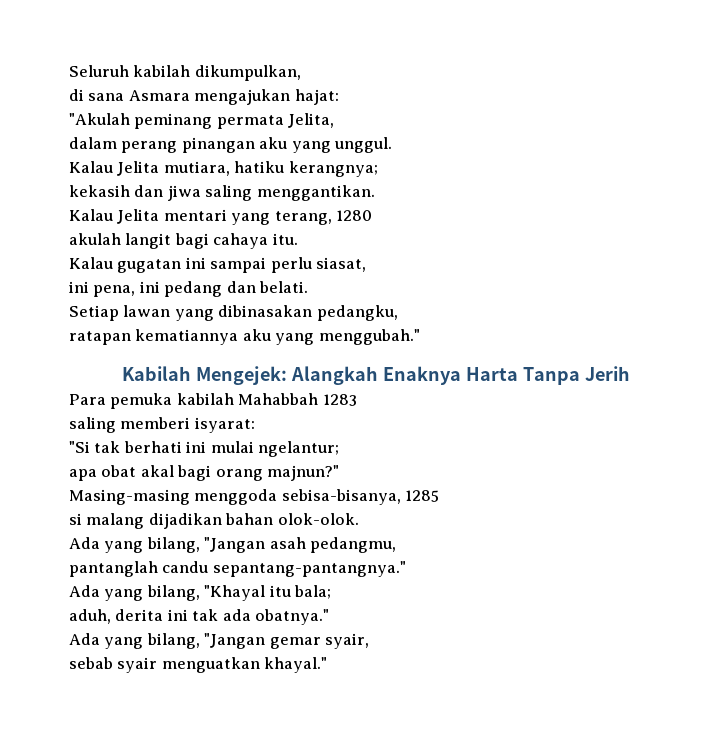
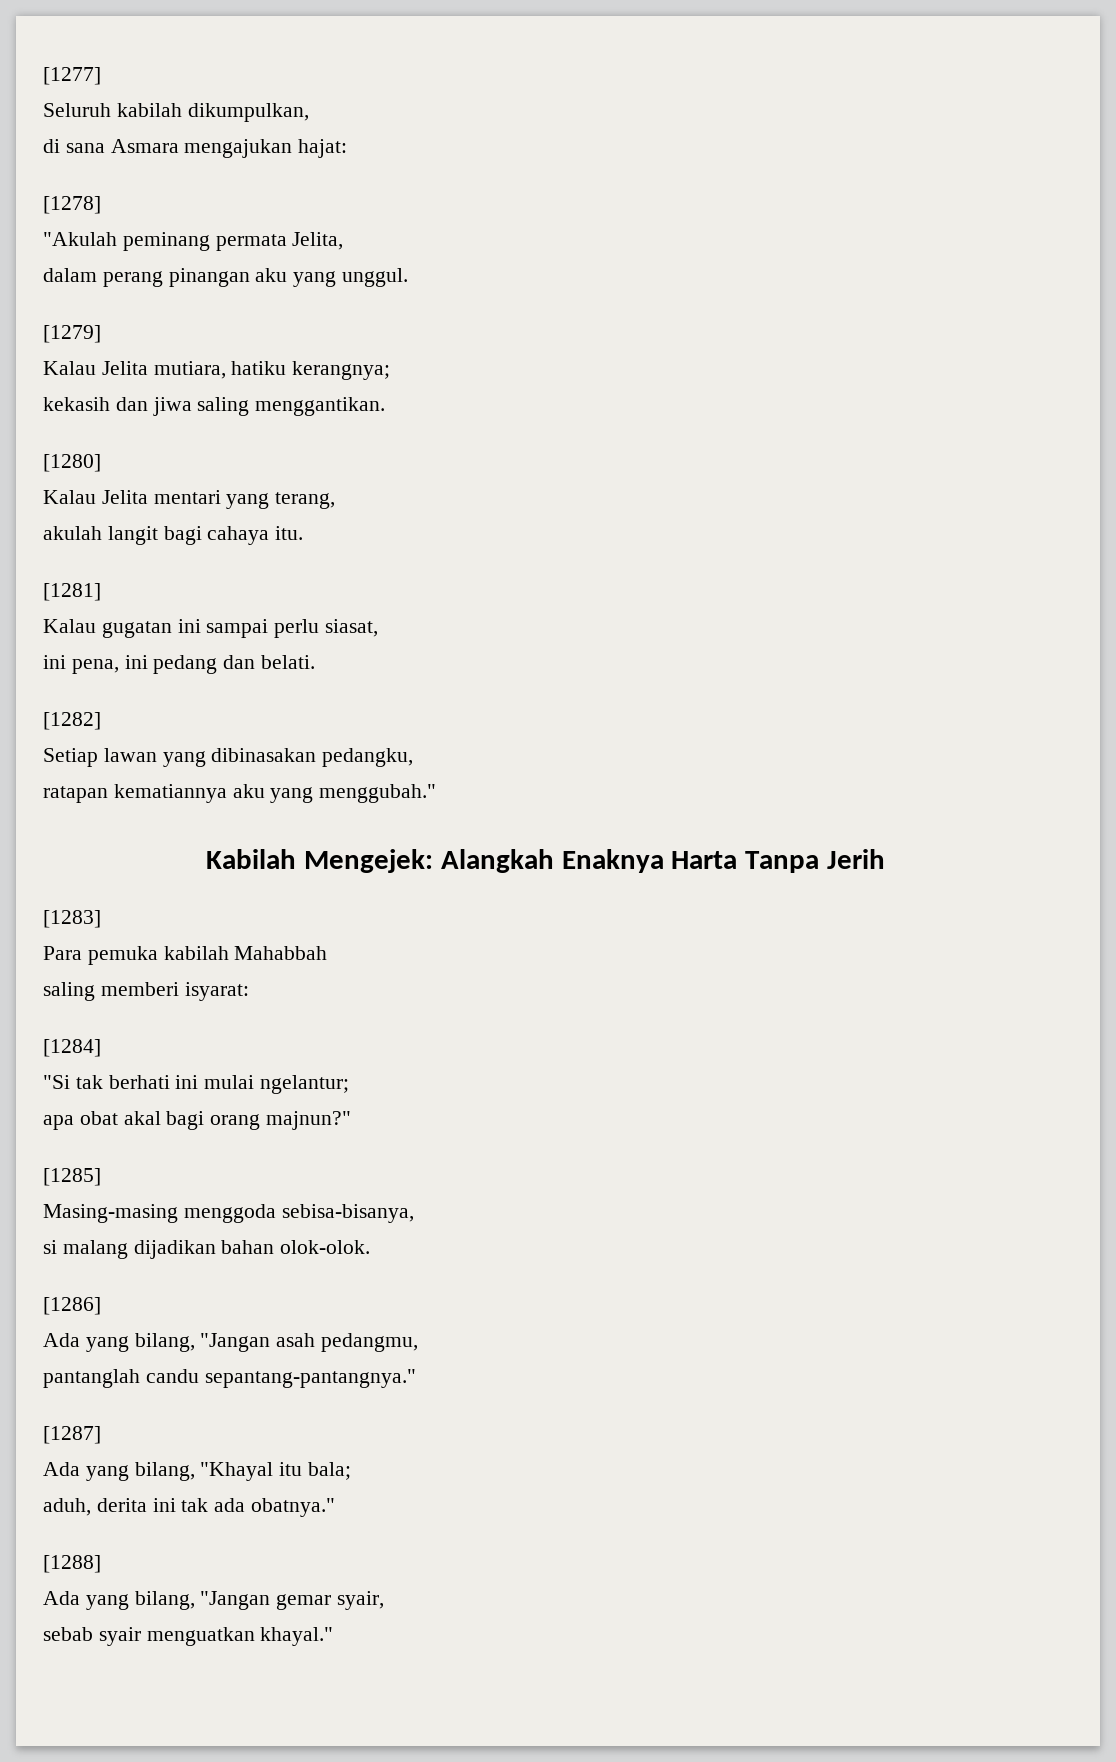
+ [1277]
+ [1278]
+ [1279]
+ [1280]
- Kalau Jelita mentari yang terang, 1280
+ Kalau Jelita mentari yang terang,
+ [1281]
+ [1282]
+ [1283]
- Para pemuka kabilah Mahabbah 1283
+ Para pemuka kabilah Mahabbah
+ [1284]
+ [1285]
- Masing-masing menggoda sebisa-bisanya, 1285
+ Masing-masing menggoda sebisa-bisanya,
+ [1286]
+ [1287]
+ [1288]

